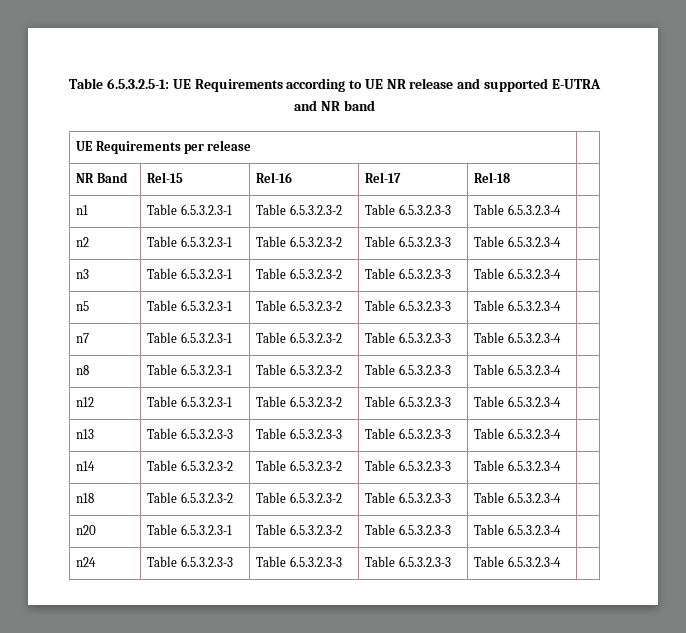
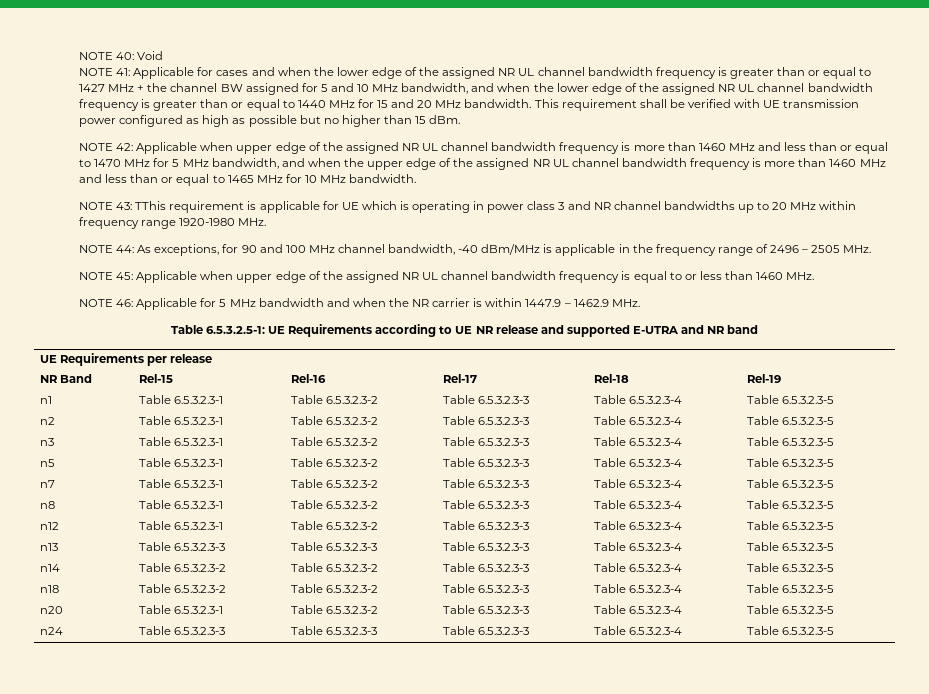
+ NOTE 40: Void
+ NOTE 41: Applicable for cases and when the lower edge of the assigned NR UL channel bandwidth frequency is greater than or equal to 1427 MHz + the channel BW assigned for 5 and 10 MHz bandwidth, and when the lower edge of the assigned NR UL channel bandwidth frequency is greater than or equal to 1440 MHz for 15 and 20 MHz bandwidth. This requirement shall be verified with UE transmission power configured as high as possible but no higher than 15 dBm.
+ NOTE 42: Applicable when upper edge of the assigned NR UL channel bandwidth frequency is more than 1460 MHz and less than or equal to 1470 MHz for 5 MHz bandwidth, and when the upper edge of the assigned NR UL channel bandwidth frequency is more than 1460 MHz and less than or equal to 1465 MHz for 10 MHz bandwidth.
+ NOTE 43: TThis requirement is applicable for UE which is operating in power class 3 and NR channel bandwidths up to 20 MHz within frequency range 1920-1980 MHz.
+ NOTE 44: As exceptions, for 90 and 100 MHz channel bandwidth, -40 dBm/MHz is applicable in the frequency range of 2496 – 2505 MHz.
+ NOTE 45: Applicable when upper edge of the assigned NR UL channel bandwidth frequency is equal to or less than 1460 MHz.
+ NOTE 46: Applicable for 5 MHz bandwidth and when the NR carrier is within 1447.9 – 1462.9 MHz.
- NR Band | Rel-15 | Rel-16 | Rel-17 | Rel-18 |
+ NR Band | Rel-15 | Rel-16 | Rel-17 | Rel-18 | Rel-19
- n1 | Table 6.5.3.2.3-1 | Table 6.5.3.2.3-2 | Table 6.5.3.2.3-3 | Table 6.5.3.2.3-4 |
+ n1 | Table 6.5.3.2.3-1 | Table 6.5.3.2.3-2 | Table 6.5.3.2.3-3 | Table 6.5.3.2.3-4 | Table 6.5.3.2.3-5
- n2 | Table 6.5.3.2.3-1 | Table 6.5.3.2.3-2 | Table 6.5.3.2.3-3 | Table 6.5.3.2.3-4 |
+ n2 | Table 6.5.3.2.3-1 | Table 6.5.3.2.3-2 | Table 6.5.3.2.3-3 | Table 6.5.3.2.3-4 | Table 6.5.3.2.3-5
- n3 | Table 6.5.3.2.3-1 | Table 6.5.3.2.3-2 | Table 6.5.3.2.3-3 | Table 6.5.3.2.3-4 |
+ n3 | Table 6.5.3.2.3-1 | Table 6.5.3.2.3-2 | Table 6.5.3.2.3-3 | Table 6.5.3.2.3-4 | Table 6.5.3.2.3-5
- n5 | Table 6.5.3.2.3-1 | Table 6.5.3.2.3-2 | Table 6.5.3.2.3-3 | Table 6.5.3.2.3-4 |
+ n5 | Table 6.5.3.2.3-1 | Table 6.5.3.2.3-2 | Table 6.5.3.2.3-3 | Table 6.5.3.2.3-4 | Table 6.5.3.2.3-5
- n7 | Table 6.5.3.2.3-1 | Table 6.5.3.2.3-2 | Table 6.5.3.2.3-3 | Table 6.5.3.2.3-4 |
+ n7 | Table 6.5.3.2.3-1 | Table 6.5.3.2.3-2 | Table 6.5.3.2.3-3 | Table 6.5.3.2.3-4 | Table 6.5.3.2.3-5
- n8 | Table 6.5.3.2.3-1 | Table 6.5.3.2.3-2 | Table 6.5.3.2.3-3 | Table 6.5.3.2.3-4 |
+ n8 | Table 6.5.3.2.3-1 | Table 6.5.3.2.3-2 | Table 6.5.3.2.3-3 | Table 6.5.3.2.3-4 | Table 6.5.3.2.3-5
- n12 | Table 6.5.3.2.3-1 | Table 6.5.3.2.3-2 | Table 6.5.3.2.3-3 | Table 6.5.3.2.3-4 |
+ n12 | Table 6.5.3.2.3-1 | Table 6.5.3.2.3-2 | Table 6.5.3.2.3-3 | Table 6.5.3.2.3-4 | Table 6.5.3.2.3-5
- n13 | Table 6.5.3.2.3-3 | Table 6.5.3.2.3-3 | Table 6.5.3.2.3-3 | Table 6.5.3.2.3-4 |
+ n13 | Table 6.5.3.2.3-3 | Table 6.5.3.2.3-3 | Table 6.5.3.2.3-3 | Table 6.5.3.2.3-4 | Table 6.5.3.2.3-5
- n14 | Table 6.5.3.2.3-2 | Table 6.5.3.2.3-2 | Table 6.5.3.2.3-3 | Table 6.5.3.2.3-4 |
+ n14 | Table 6.5.3.2.3-2 | Table 6.5.3.2.3-2 | Table 6.5.3.2.3-3 | Table 6.5.3.2.3-4 | Table 6.5.3.2.3-5
- n18 | Table 6.5.3.2.3-2 | Table 6.5.3.2.3-2 | Table 6.5.3.2.3-3 | Table 6.5.3.2.3-4 |
+ n18 | Table 6.5.3.2.3-2 | Table 6.5.3.2.3-2 | Table 6.5.3.2.3-3 | Table 6.5.3.2.3-4 | Table 6.5.3.2.3-5
- n20 | Table 6.5.3.2.3-1 | Table 6.5.3.2.3-2 | Table 6.5.3.2.3-3 | Table 6.5.3.2.3-4 |
+ n20 | Table 6.5.3.2.3-1 | Table 6.5.3.2.3-2 | Table 6.5.3.2.3-3 | Table 6.5.3.2.3-4 | Table 6.5.3.2.3-5
- n24 | Table 6.5.3.2.3-3 | Table 6.5.3.2.3-3 | Table 6.5.3.2.3-3 | Table 6.5.3.2.3-4 |
+ n24 | Table 6.5.3.2.3-3 | Table 6.5.3.2.3-3 | Table 6.5.3.2.3-3 | Table 6.5.3.2.3-4 | Table 6.5.3.2.3-5

